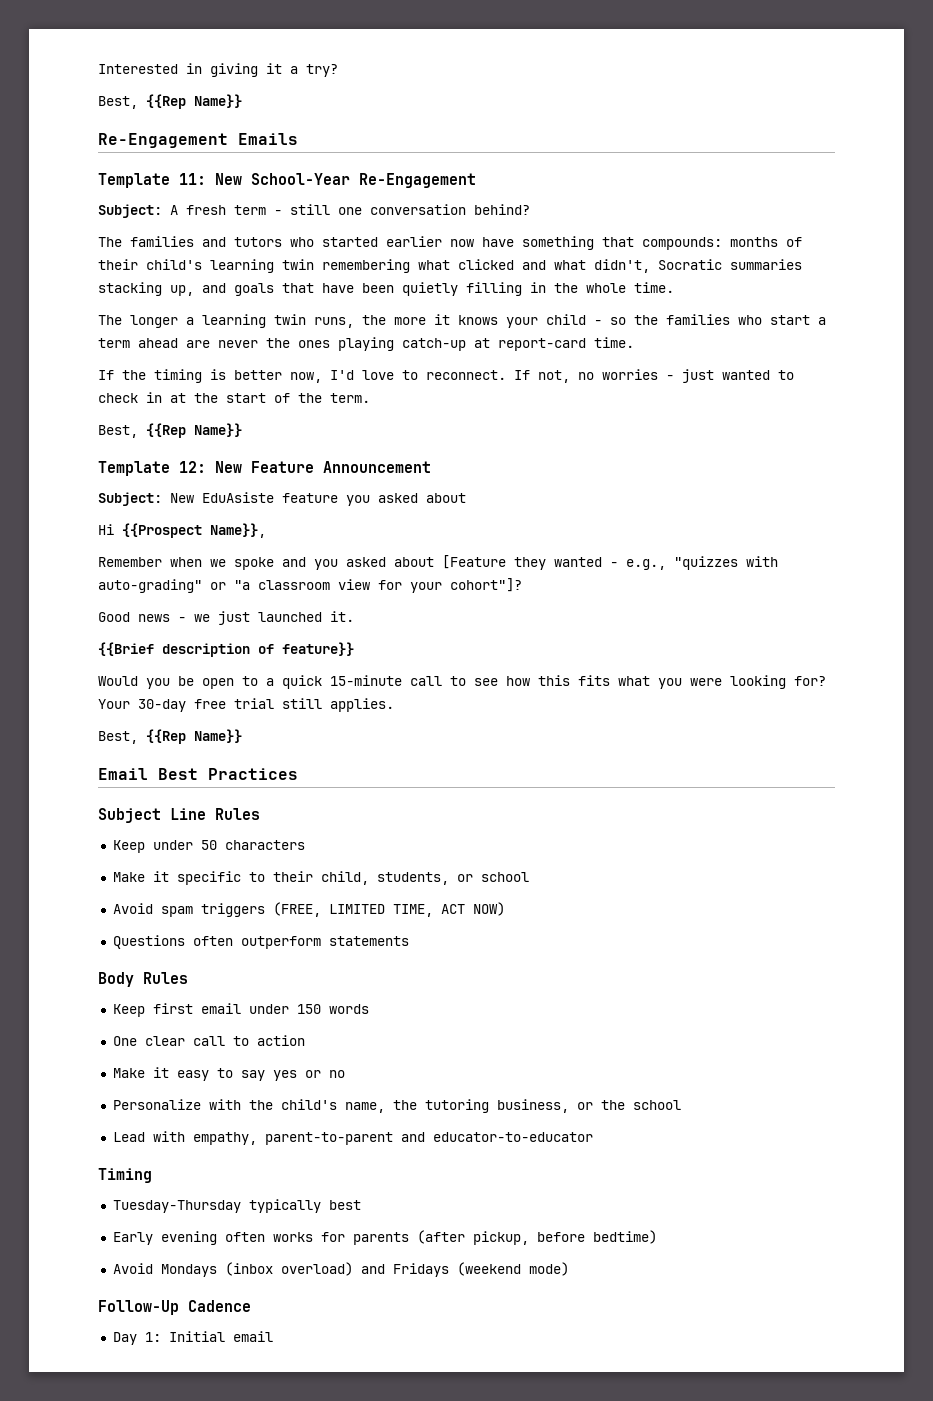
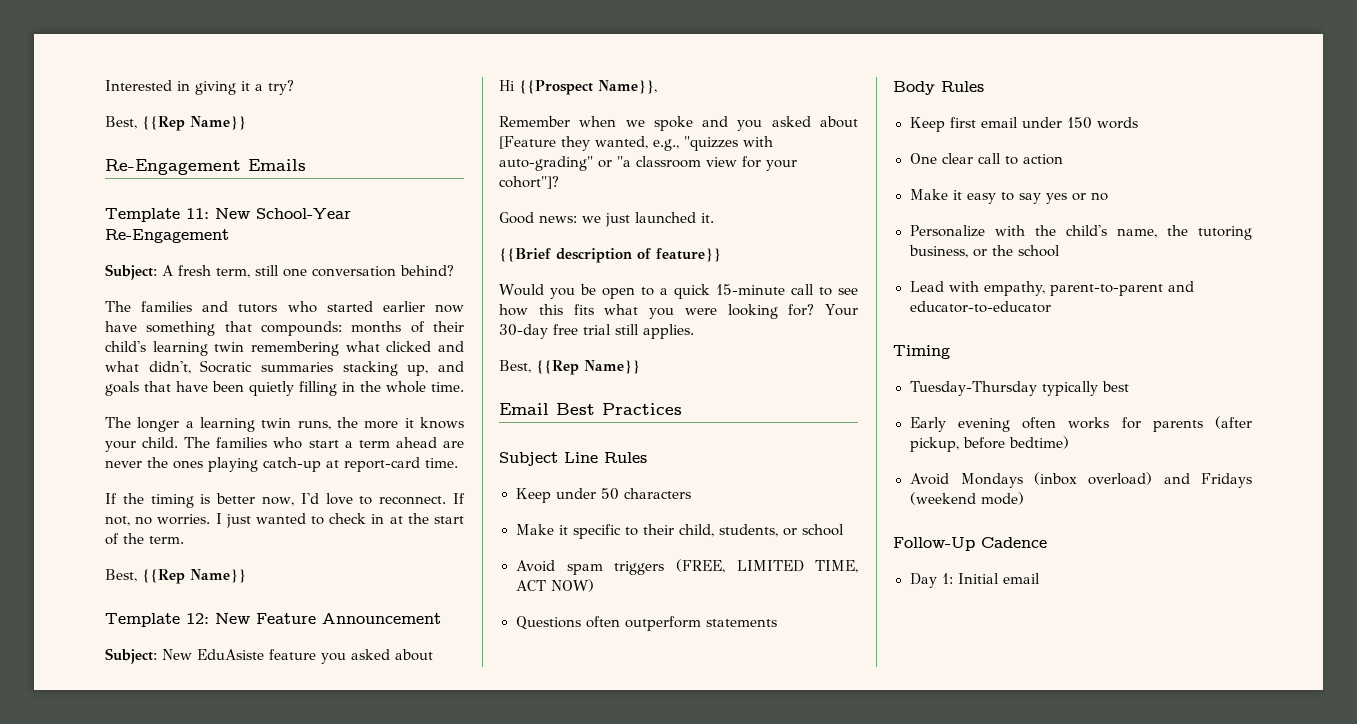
- Subject: A fresh term - still one conversation behind?
+ Subject: A fresh term, still one conversation behind?
- The longer a learning twin runs, the more it knows your child - so the families who start a term ahead are never the ones playing catch-up at report-card time.
+ The longer a learning twin runs, the more it knows your child. The families who start a term ahead are never the ones playing catch-up at report-card time.
- If not, no worries - just wanted to check in at the start of the term.
+ If not, no worries. I just wanted to check in at the start of the term.
- Remember when we spoke and you asked about [Feature they wanted - e.g., "quizzes with auto-grading" or "a classroom view for your cohort"]?
+ Remember when we spoke and you asked about [Feature they wanted, e.g., "quizzes with auto-grading" or "a classroom view for your cohort"]?
- Good news - we just launched it.
+ Good news: we just launched it.

